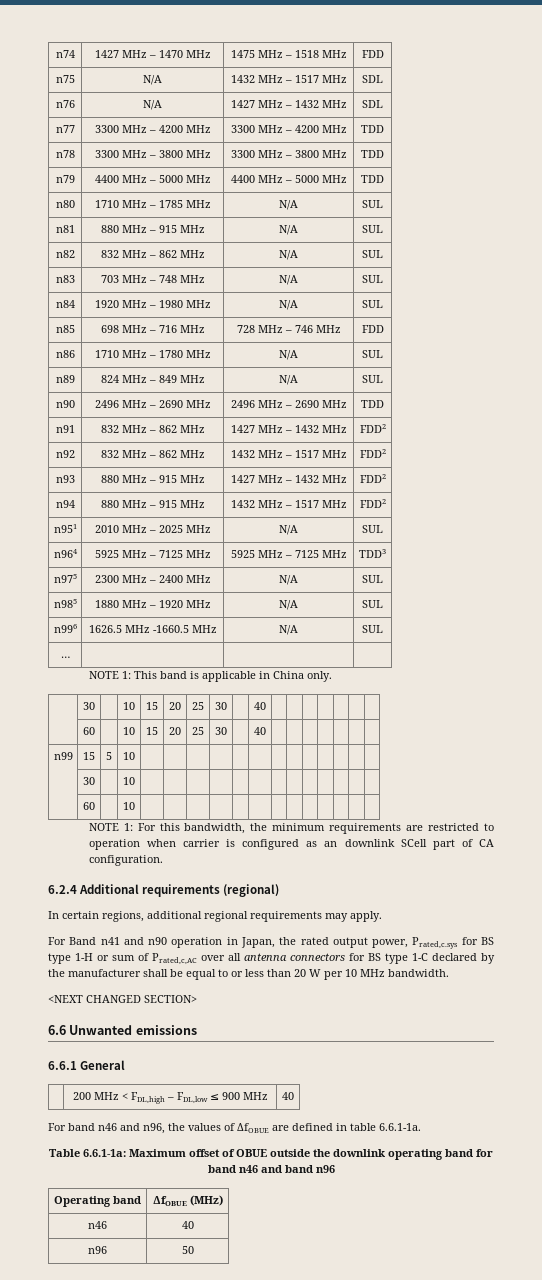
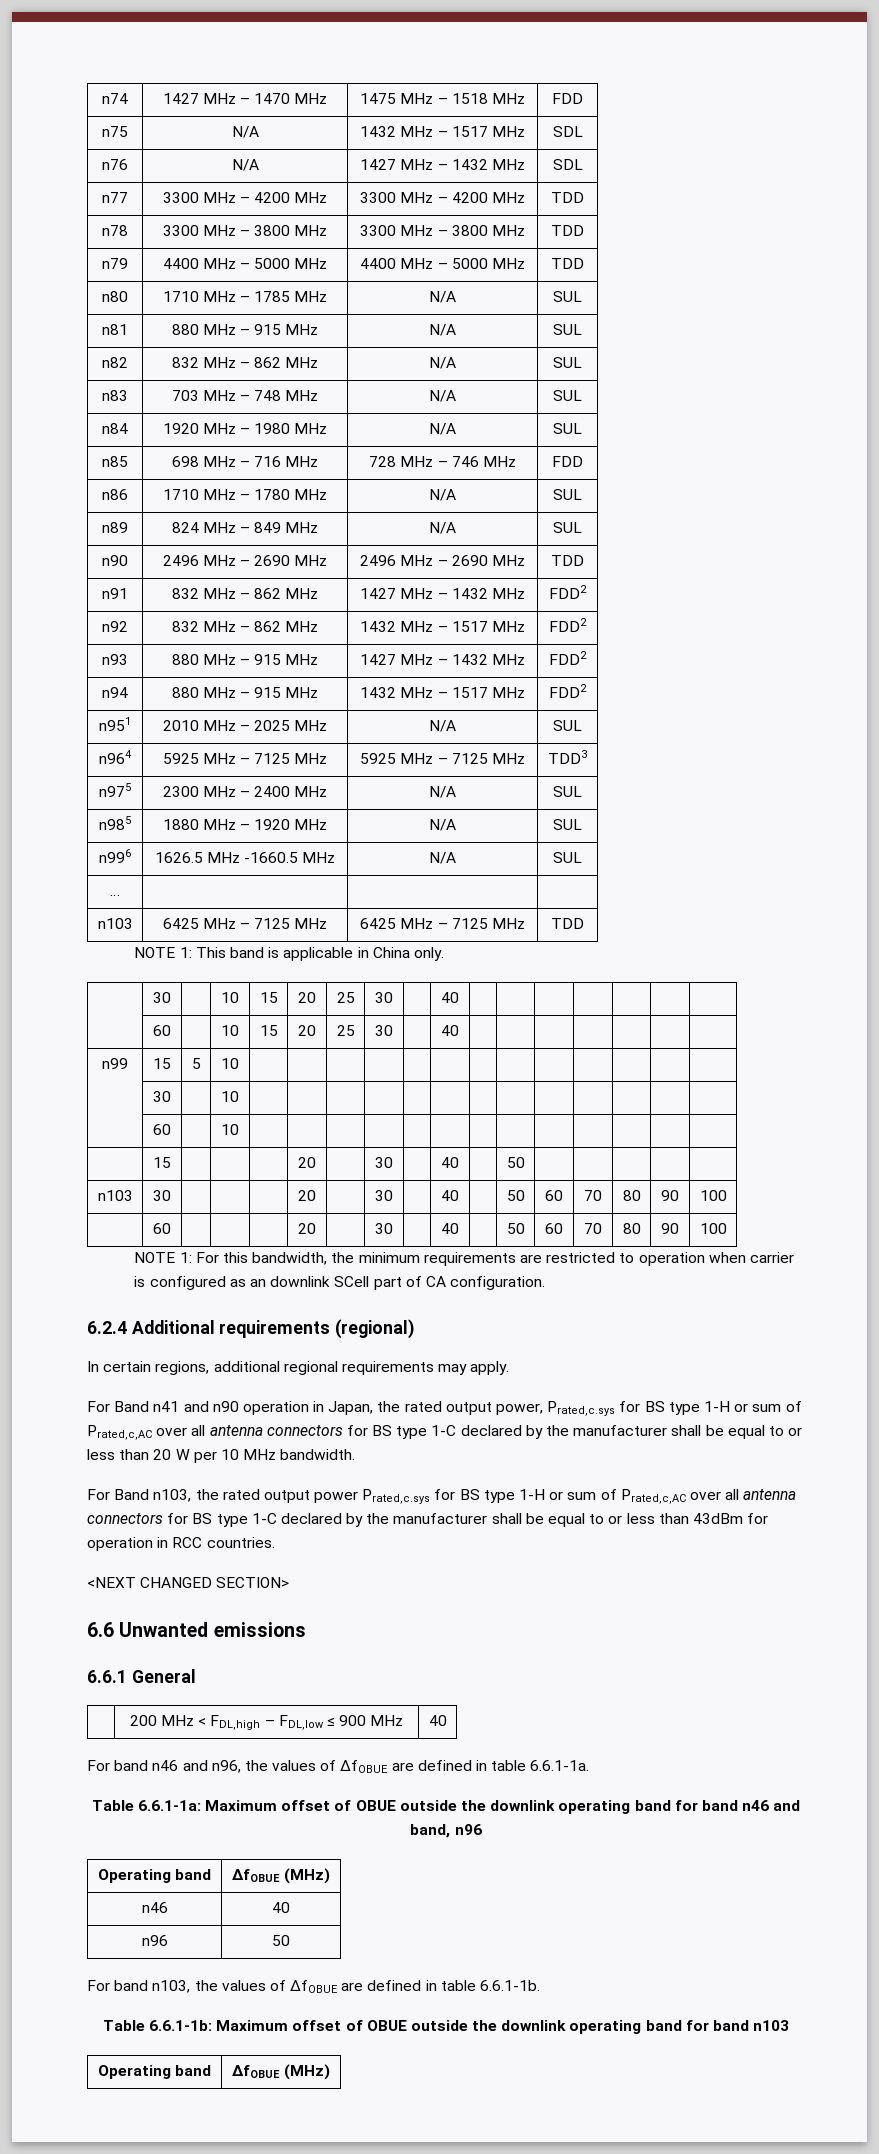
+ n103 | 6425 MHz – 7125 MHz | 6425 MHz – 7125 MHz | TDD
+ | 15 | | | | 20 | | 30 | | 40 | | 50 | | | | |
+ n103 | 30 | | | | 20 | | 30 | | 40 | | 50 | 60 | 70 | 80 | 90 | 100
+ | 60 | | | | 20 | | 30 | | 40 | | 50 | 60 | 70 | 80 | 90 | 100
+ For Band n103, the rated output power Prated,c.sys for BS type 1-H or sum of Prated,c,AC over all antenna connectors for BS type 1-C declared by the manufacturer shall be equal to or less than 43dBm for operation in RCC countries.
- Table 6.6.1-1a: Maximum offset of OBUE outside the downlink operating band for band n46 and band n96
+ Table 6.6.1-1a: Maximum offset of OBUE outside the downlink operating band for band n46 and band, n96
+ For band n103, the values of ΔfOBUE are defined in table 6.6.1-1b.
+ Table 6.6.1-1b: Maximum offset of OBUE outside the downlink operating band for band n103
+ Operating band | ΔfOBUE (MHz)

